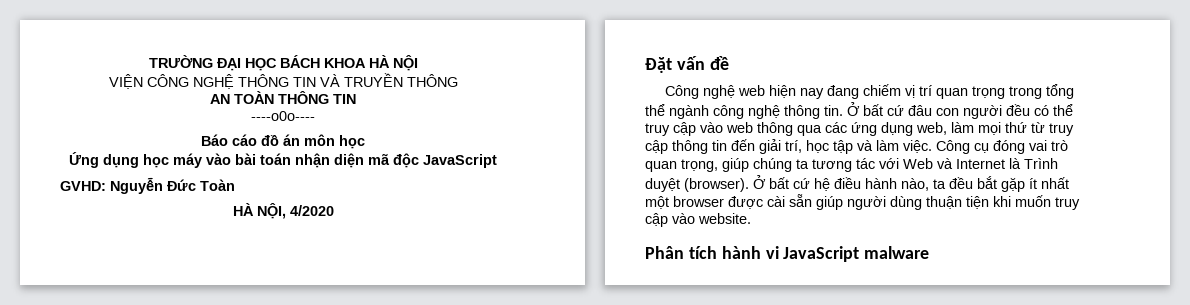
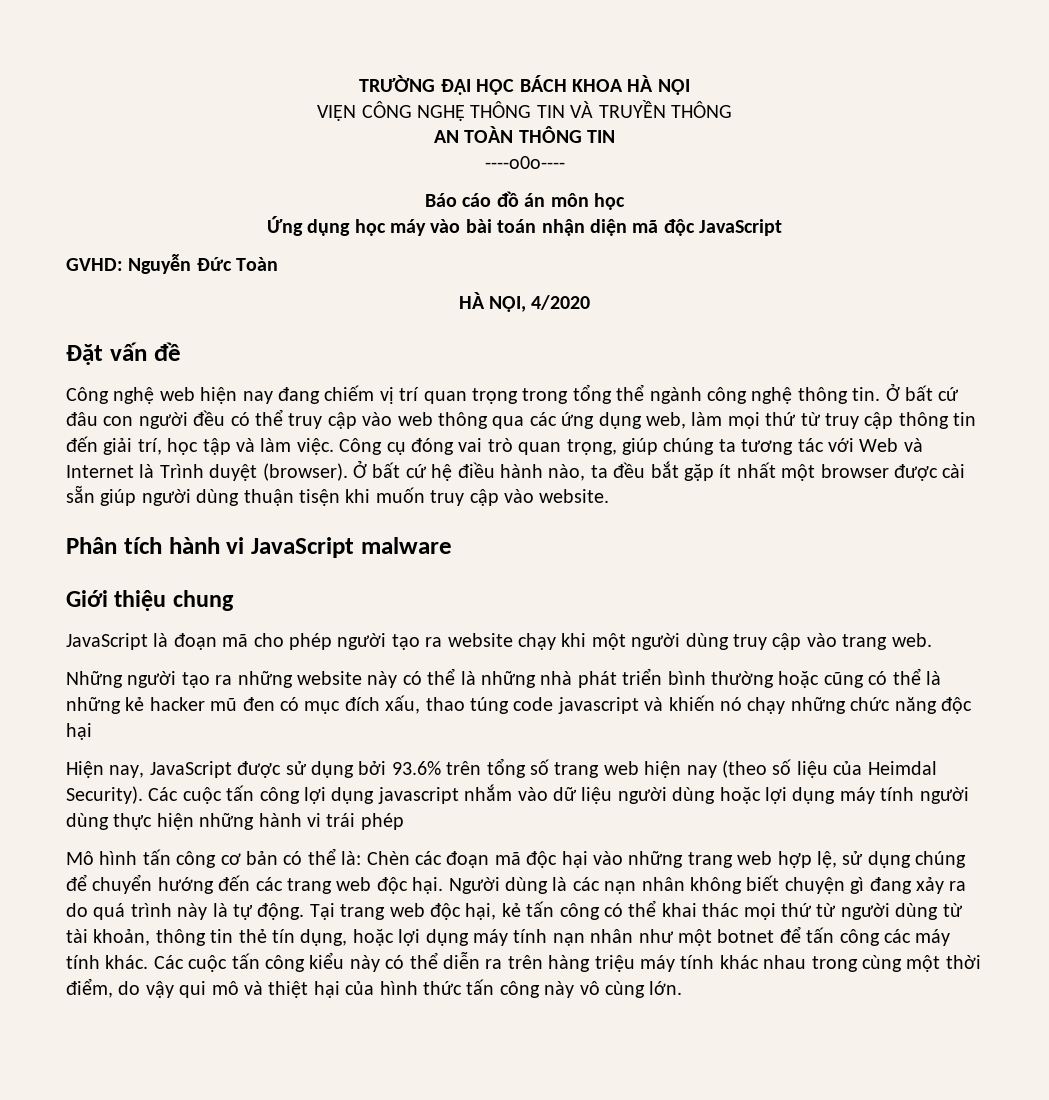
- Ở bất cứ hệ điều hành nào, ta đều bắt gặp ít nhất một browser được cài sẵn giúp người dùng thuận tiện khi muốn truy cập vào website.
+ Ở bất cứ hệ điều hành nào, ta đều bắt gặp ít nhất một browser được cài sẵn giúp người dùng thuận tisện khi muốn truy cập vào website.
+ Giới thiệu chung
+ JavaScript là đoạn mã cho phép người tạo ra website chạy khi một người dùng truy cập vào trang web.
+ Những người tạo ra những website này có thể là những nhà phát triển bình thường hoặc cũng có thể là những kẻ hacker mũ đen có mục đích xấu, thao túng code javascript và khiến nó chạy những chức năng độc hại
+ Hiện nay, JavaScript được sử dụng bởi 93.6% trên tổng số trang web hiện nay (theo số liệu của Heimdal Security). Các cuộc tấn công lợi dụng javascript nhắm vào dữ liệu người dùng hoặc lợi dụng máy tính người dùng thực hiện những hành vi trái phép
+ Mô hình tấn công cơ bản có thể là: Chèn các đoạn mã độc hại vào những trang web hợp lệ, sử dụng chúng để chuyển hướng đến các trang web độc hại. Người dùng là các nạn nhân không biết chuyện gì đang xảy ra do quá trình này là tự động. Tại trang web độc hại, kẻ tấn công có thể khai thác mọi thứ từ người dùng từ tài khoản, thông tin thẻ tín dụng, hoặc lợi dụng máy tính nạn nhân như một botnet để tấn công các máy tính khác. Các cuộc tấn công kiểu này có thể diễn ra trên hàng triệu máy tính khác nhau trong cùng một thời điểm, do vậy qui mô và thiệt hại của hình thức tấn công này vô cùng lớn.

